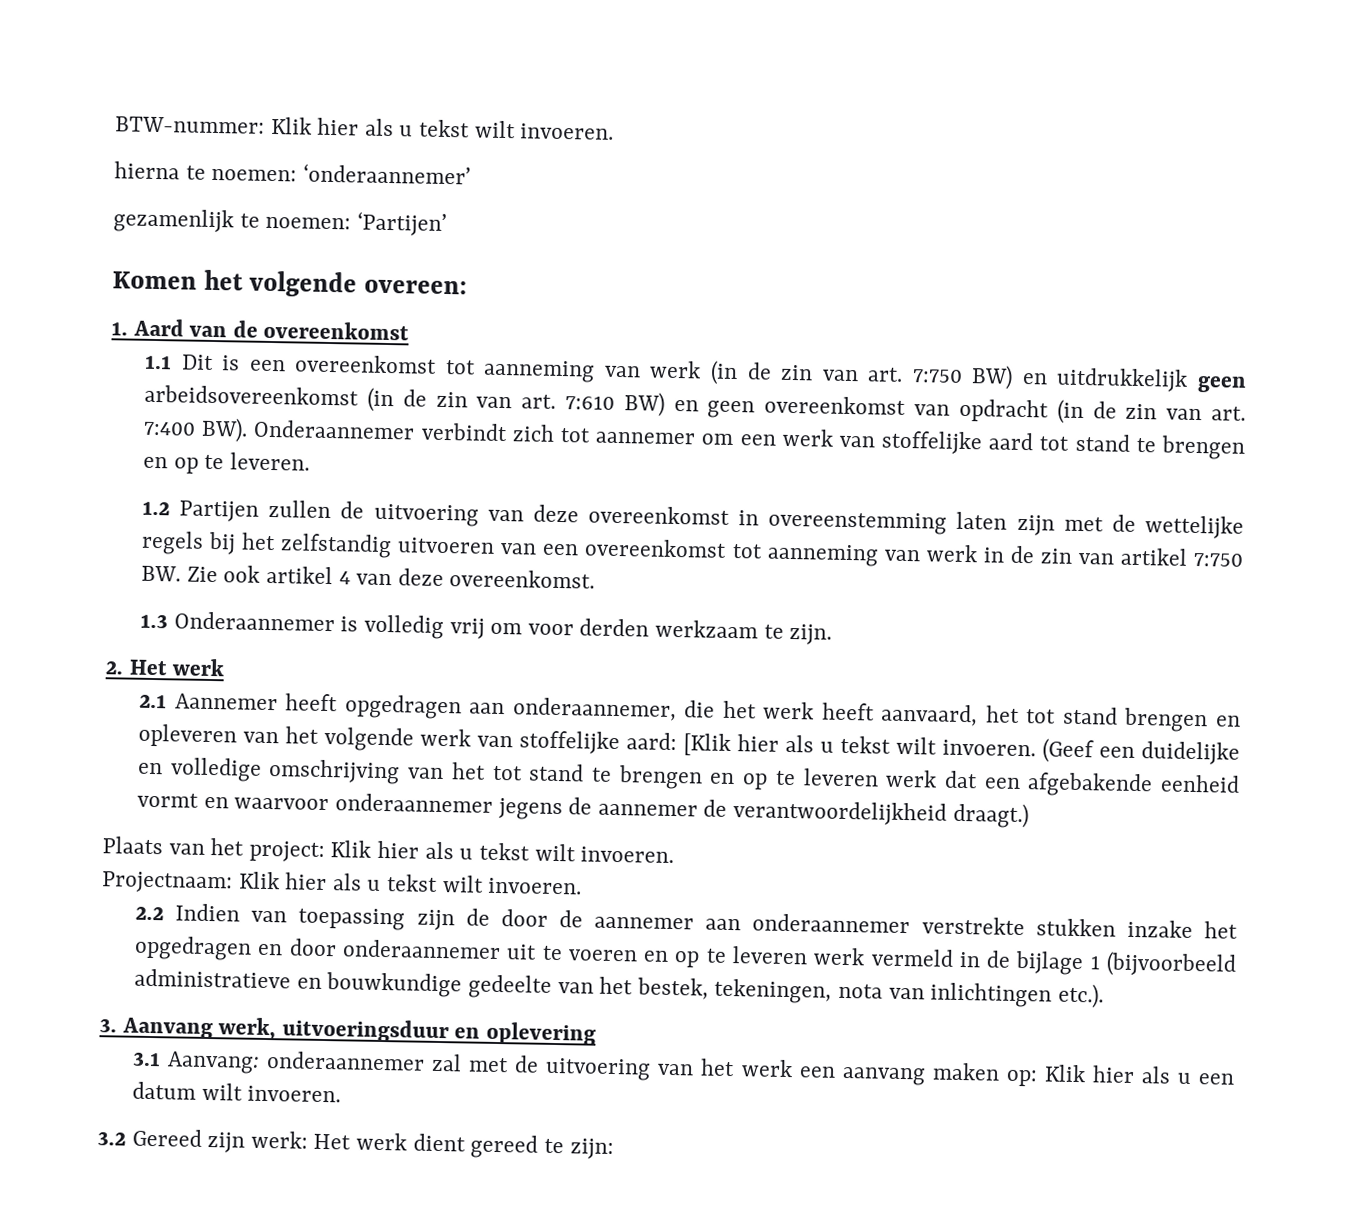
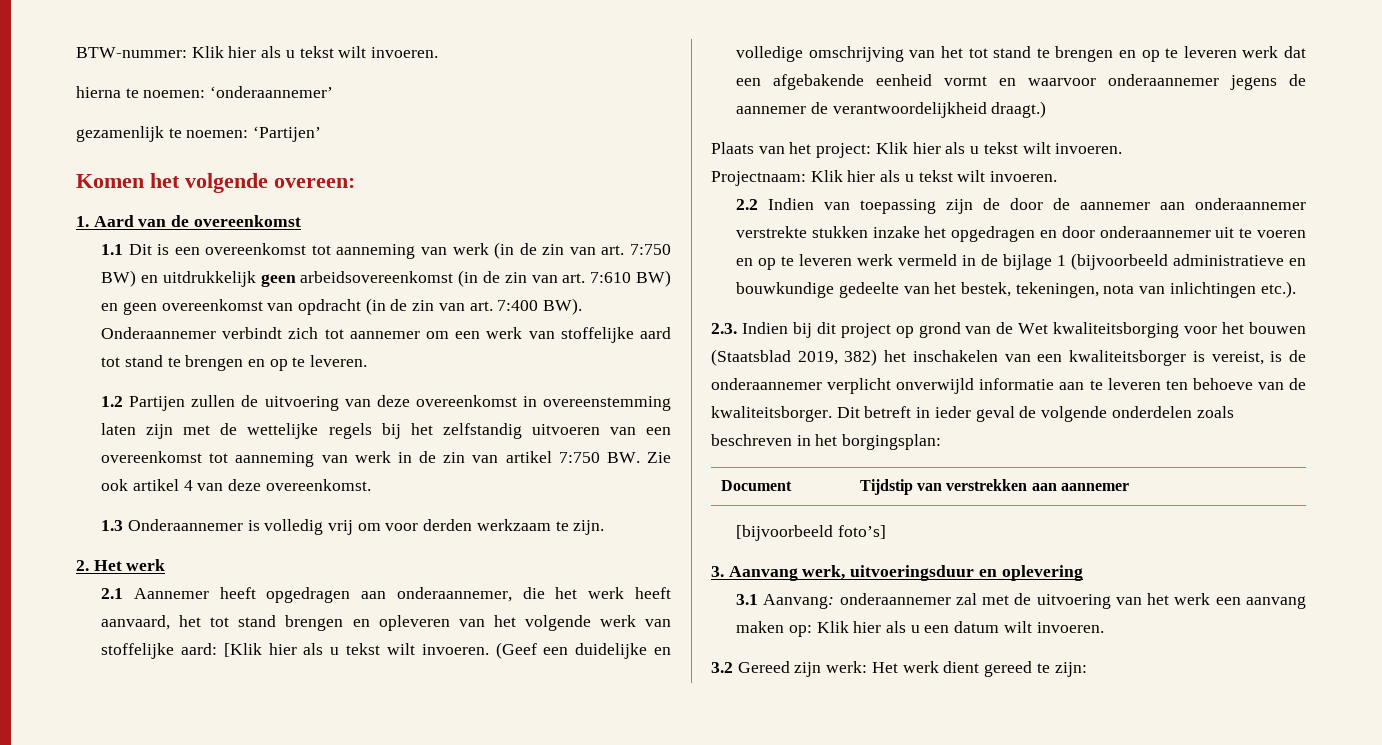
+ 2.3. Indien bij dit project op grond van de Wet kwaliteitsborging voor het bouwen (Staatsblad 2019, 382) het inschakelen van een kwaliteitsborger is vereist, is de onderaannemer verplicht onverwijld informatie aan te leveren ten behoeve van de kwaliteitsborger. Dit betreft in ieder geval de volgende onderdelen zoals beschreven in het borgingsplan:
+ Document | Tijdstip van verstrekken aan aannemer
+ [bijvoorbeeld foto’s]

